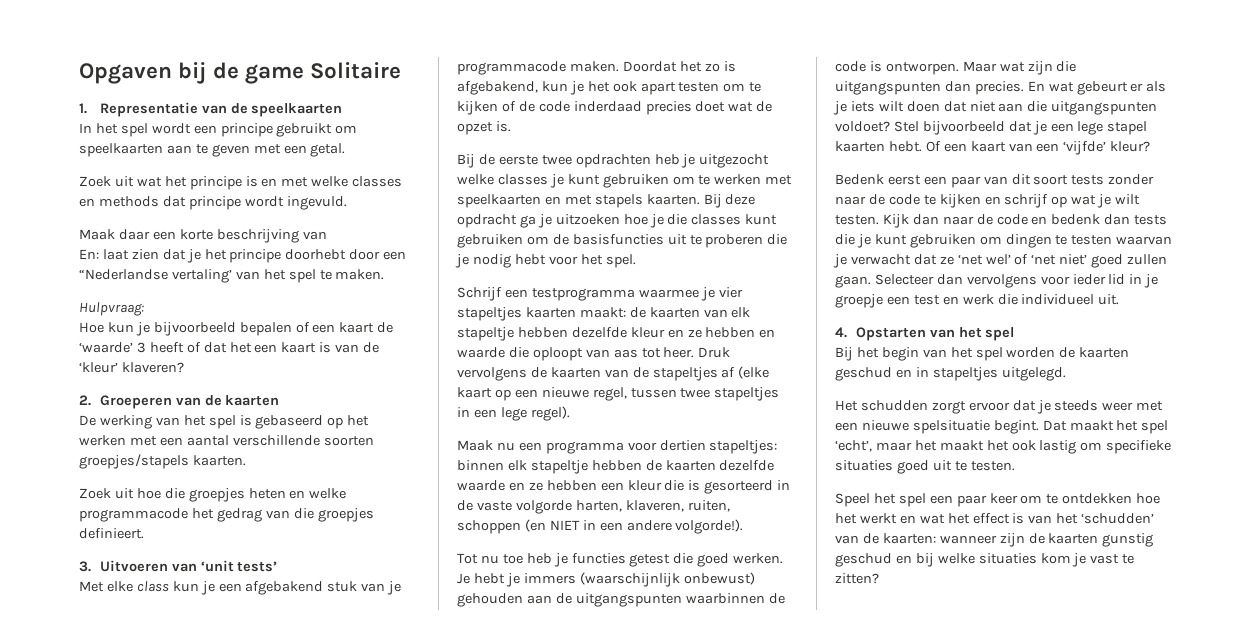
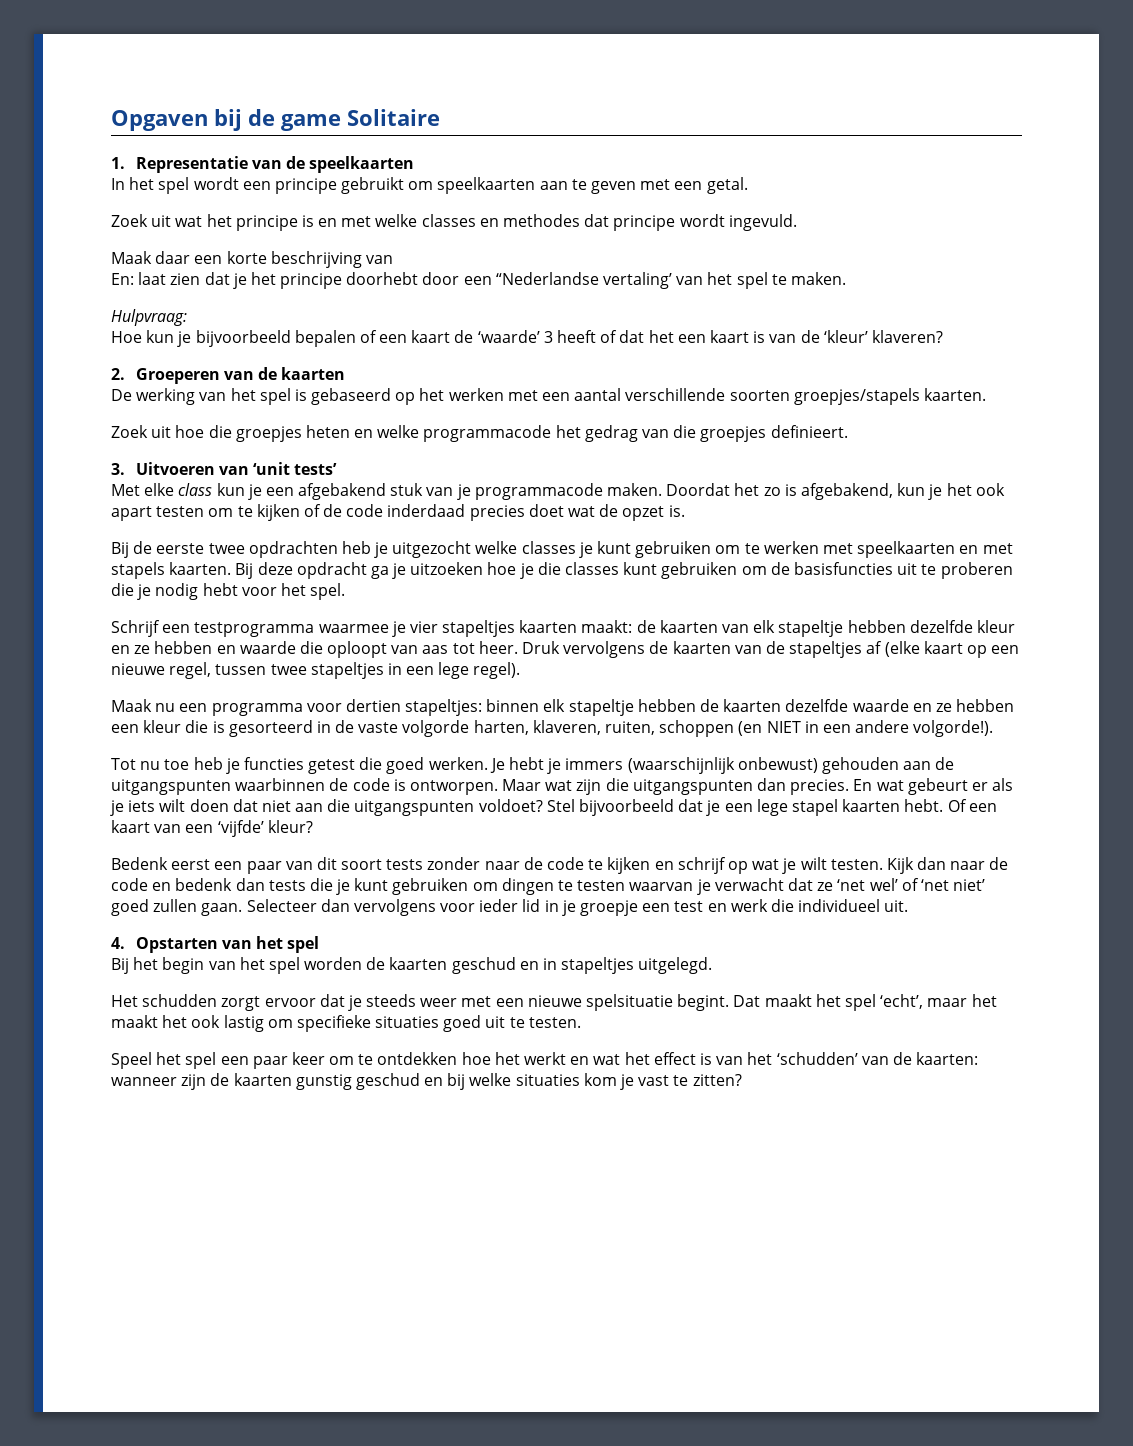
- Zoek uit wat het principe is en met welke classes en methods dat principe wordt ingevuld.
+ Zoek uit wat het principe is en met welke classes en methodes dat principe wordt ingevuld.

